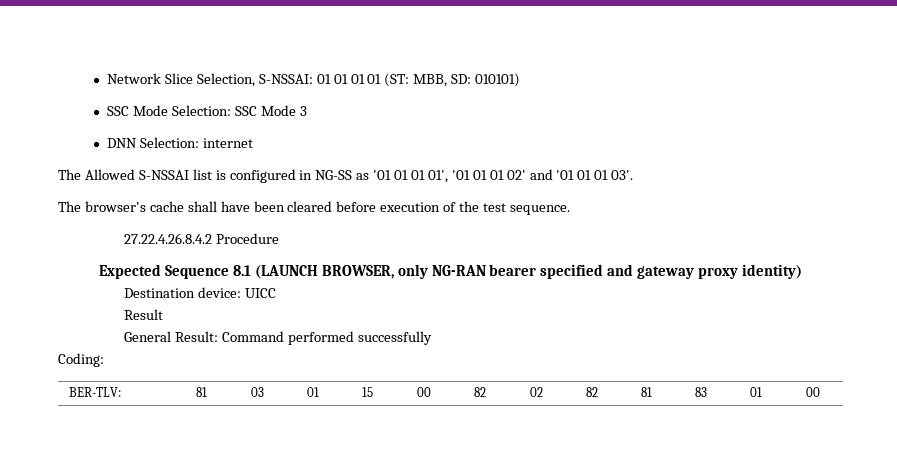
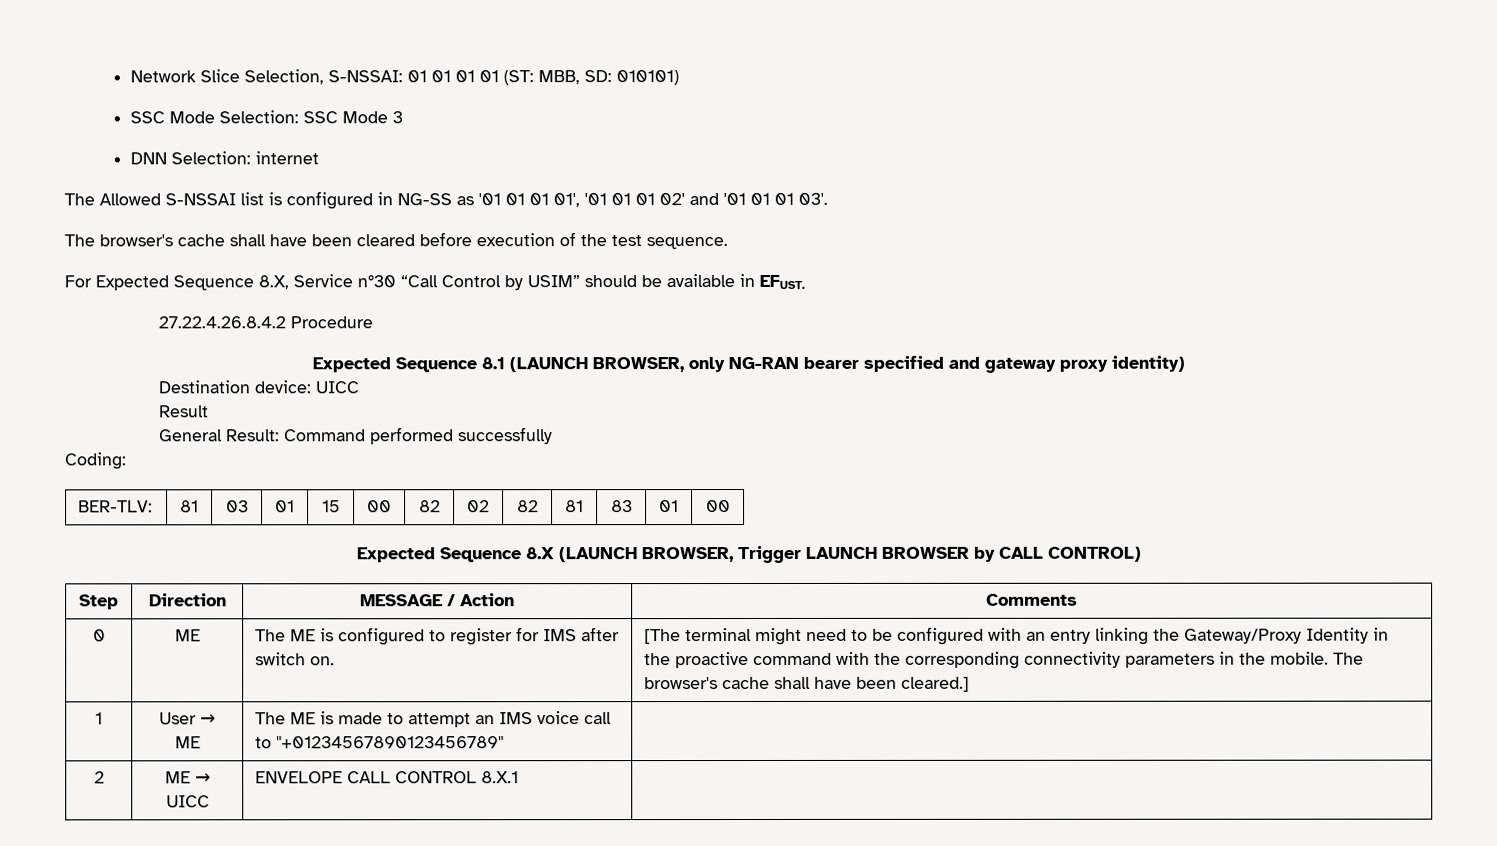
+ For Expected Sequence 8.X, Service n°30 “Call Control by USIM” should be available in EFUST.
+ Expected Sequence 8.X (LAUNCH BROWSER, Trigger LAUNCH BROWSER by CALL CONTROL)
+ Step | Direction | MESSAGE / Action | Comments
+ 0 | ME | The ME is configured to register for IMS after switch on. | [The terminal might need to be configured with an entry linking the Gateway/Proxy Identity in the proactive command with the corresponding connectivity parameters in the mobile. The browser's cache shall have been cleared.]
+ 1 | User → ME | The ME is made to attempt an IMS voice call to "+01234567890123456789" |
+ 2 | ME → UICC | ENVELOPE CALL CONTROL 8.X.1 |

